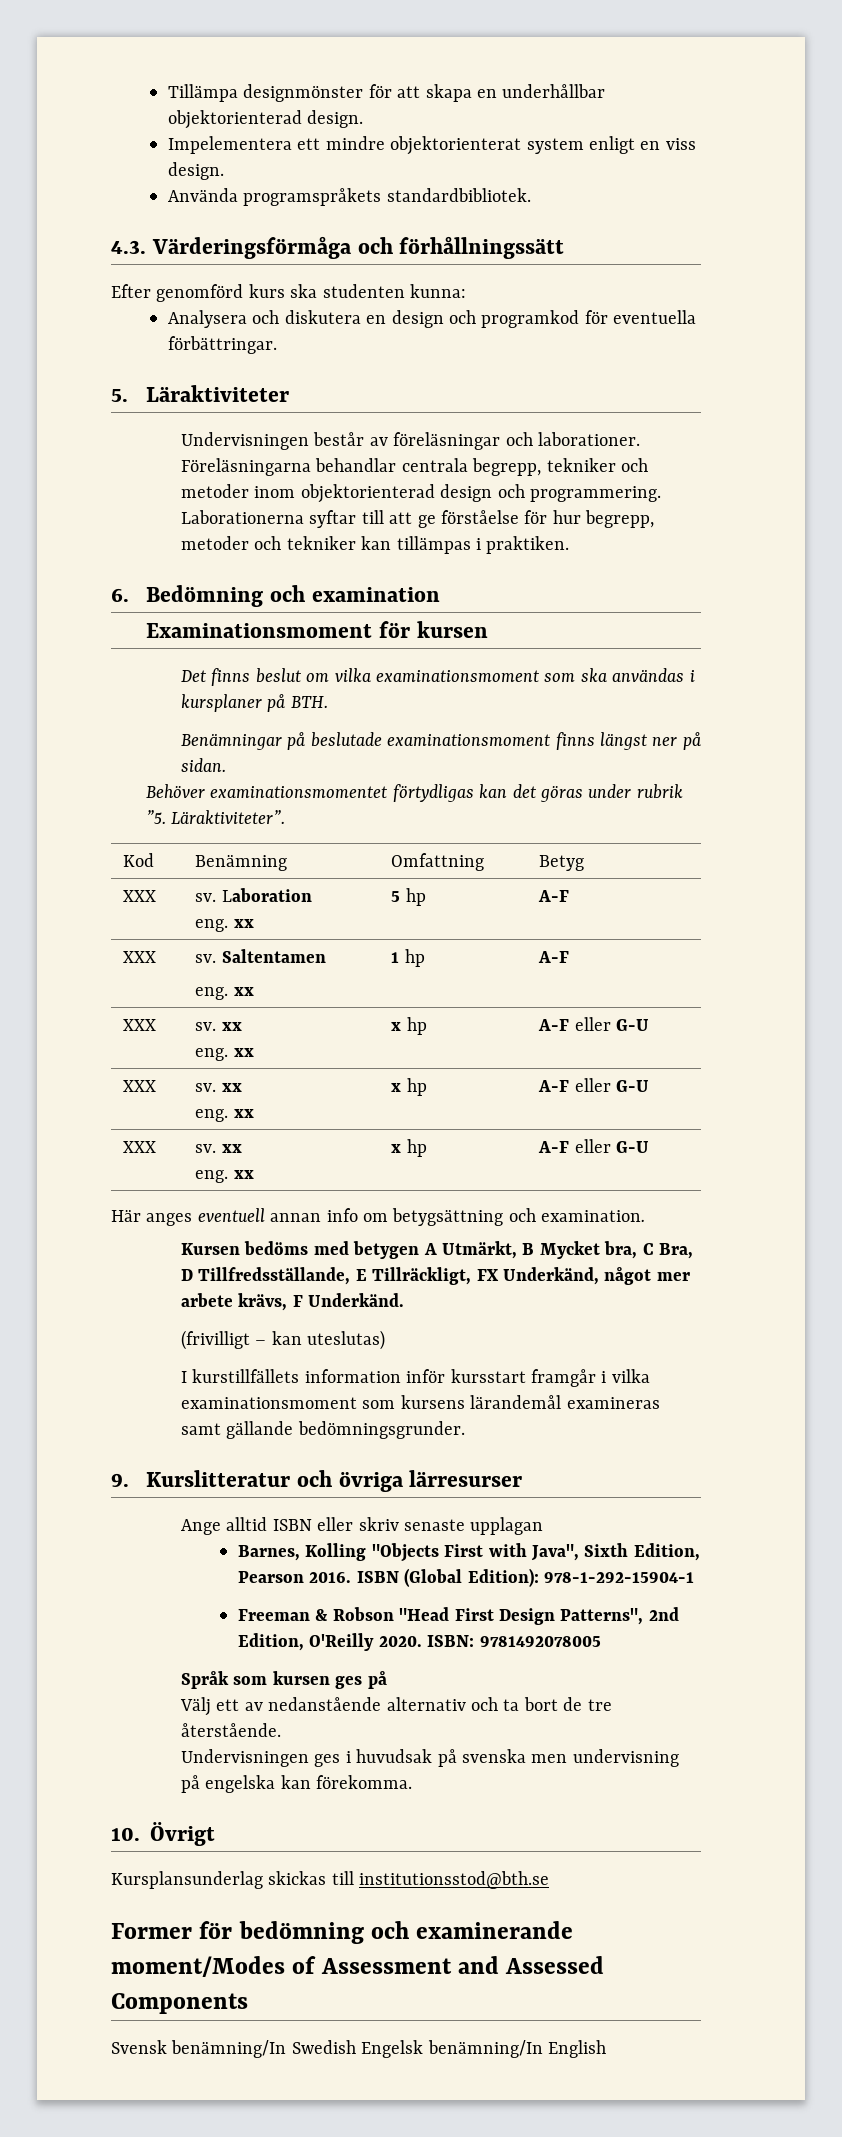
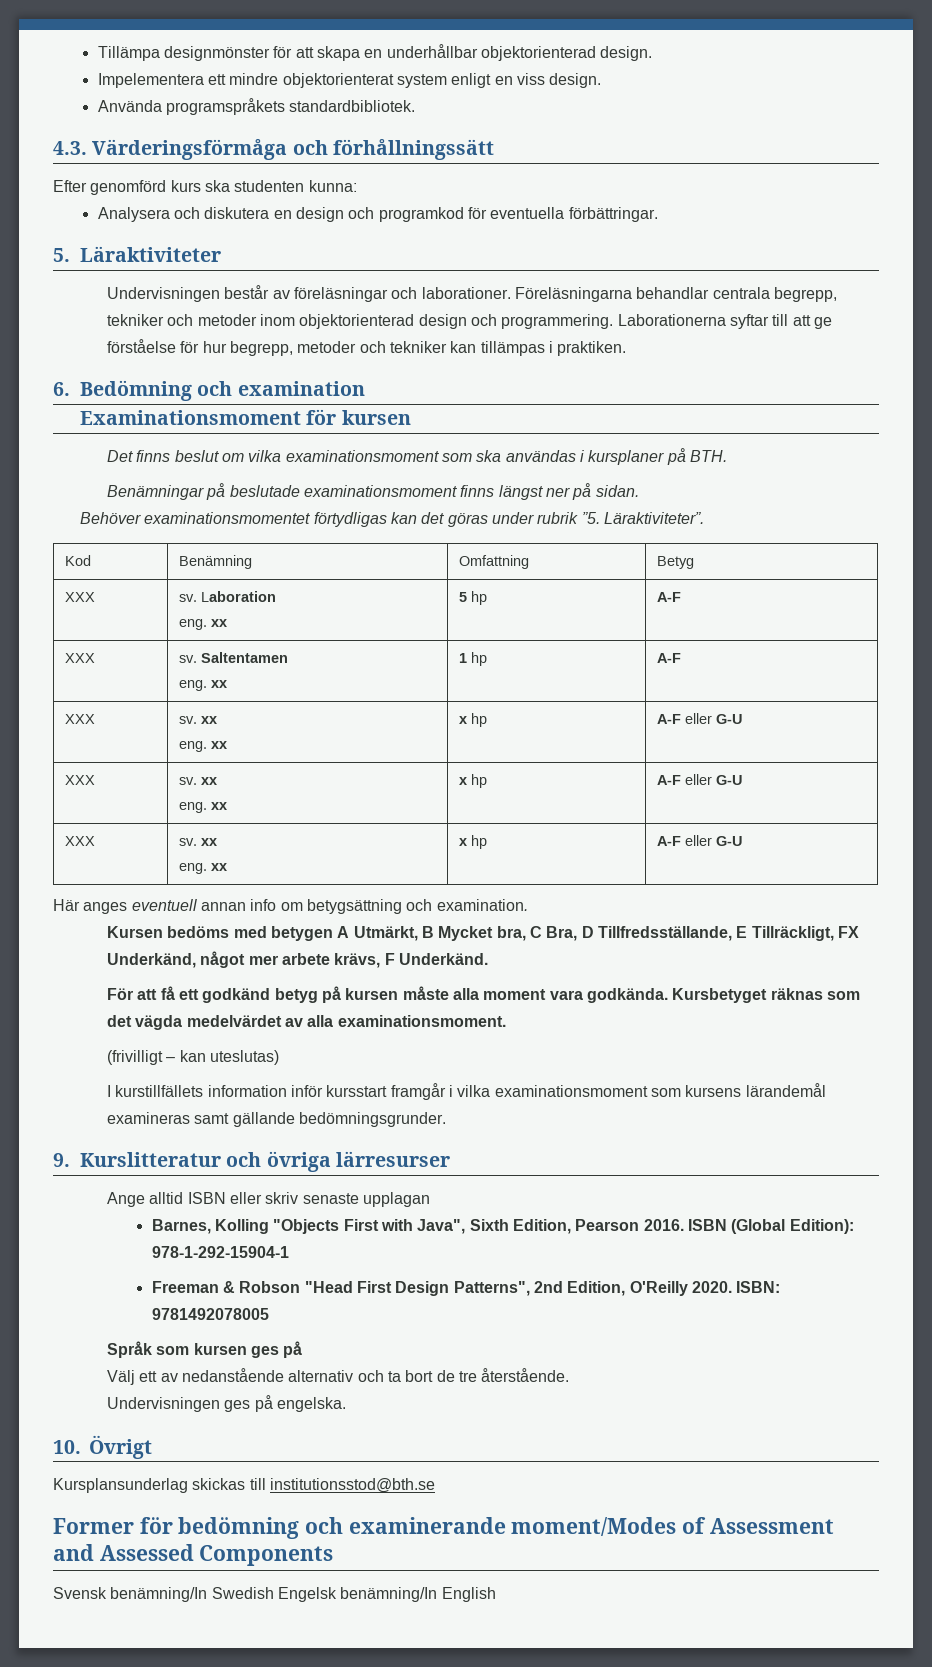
+ För att få ett godkänd betyg på kursen måste alla moment vara godkända. Kursbetyget räknas som det vägda medelvärdet av alla examinationsmoment.
- Undervisningen ges i huvudsak på svenska men undervisning på engelska kan förekomma.
+ Undervisningen ges på engelska.

